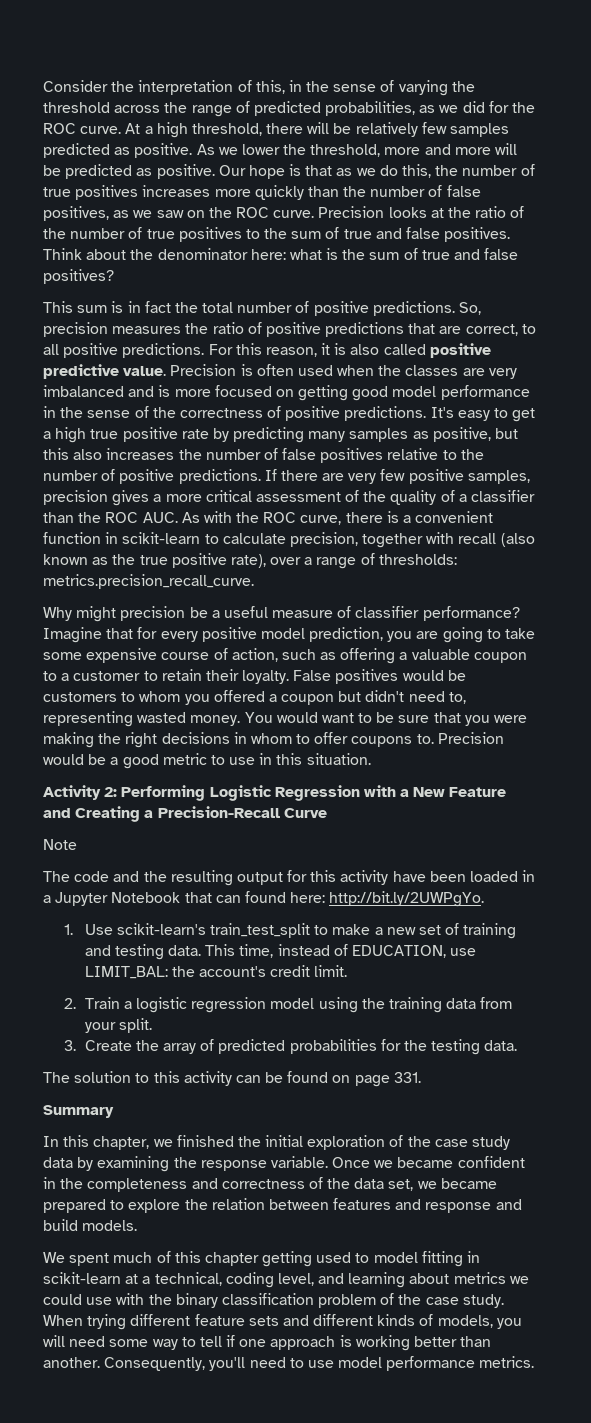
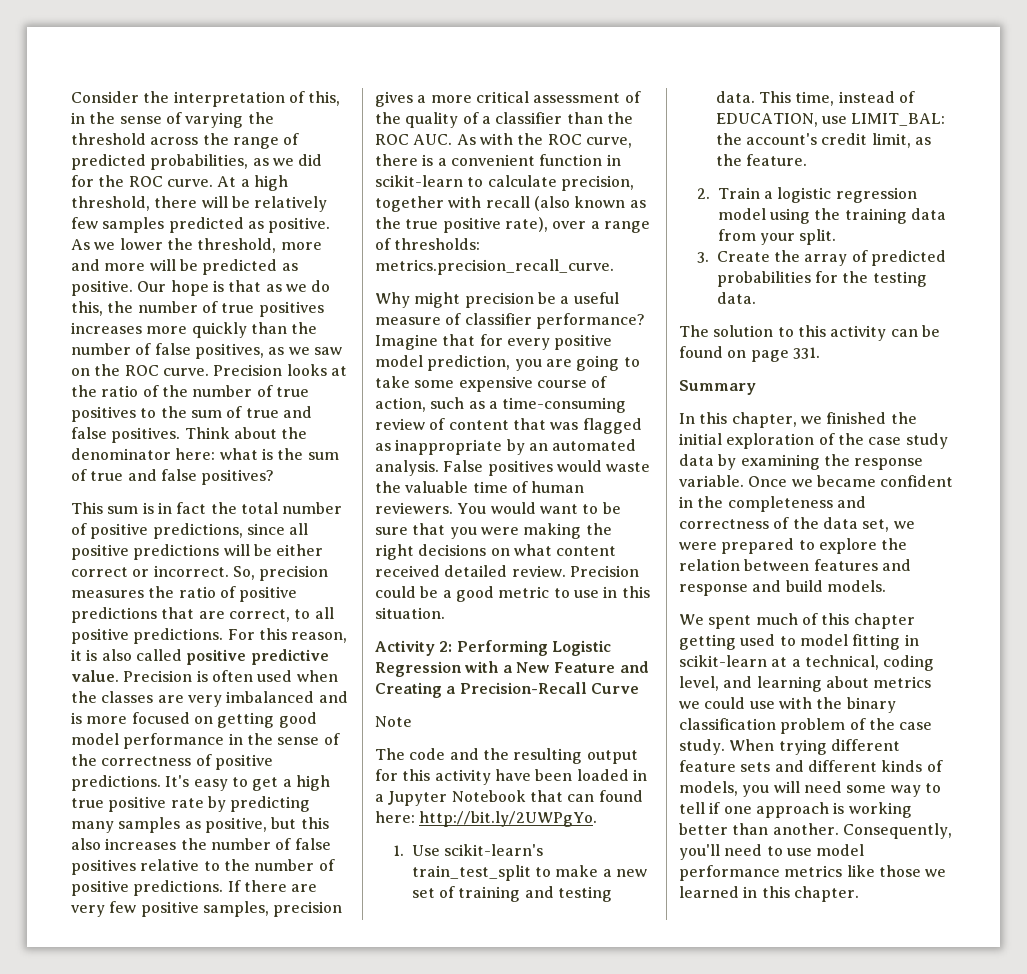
- This sum is in fact the total number of positive predictions.
+ This sum is in fact the total number of positive predictions, since all positive predictions will be either correct or incorrect.
- Imagine that for every positive model prediction, you are going to take some expensive course of action, such as offering a valuable coupon to a customer to retain their loyalty. False positives would be customers to whom you offered a coupon but didn't need to, representing wasted money.
+ Imagine that for every positive model prediction, you are going to take some expensive course of action, such as a time-consuming review of content that was flagged as inappropriate by an automated analysis. False positives would waste the valuable time of human reviewers.
- You would want to be sure that you were making the right decisions in whom to offer coupons to. Precision would be a good metric to use in this situation.
+ You would want to be sure that you were making the right decisions on what content received detailed review. Precision could be a good metric to use in this situation.
- This time, instead of EDUCATION, use LIMIT_BAL: the account's credit limit.
+ This time, instead of EDUCATION, use LIMIT_BAL: the account's credit limit, as the feature.
- Once we became confident in the completeness and correctness of the data set, we became prepared to explore the relation between features and response and build models.
+ Once we became confident in the completeness and correctness of the data set, we were prepared to explore the relation between features and response and build models.
- Consequently, you'll need to use model performance metrics.
+ Consequently, you'll need to use model performance metrics like those we learned in this chapter.

